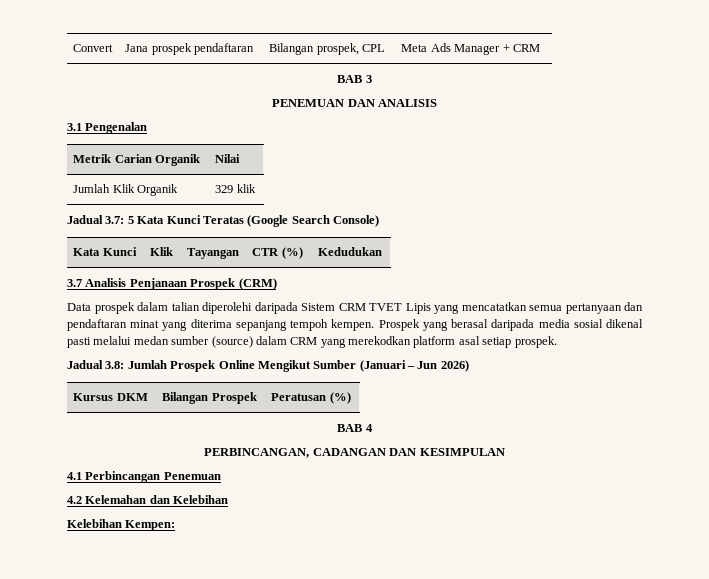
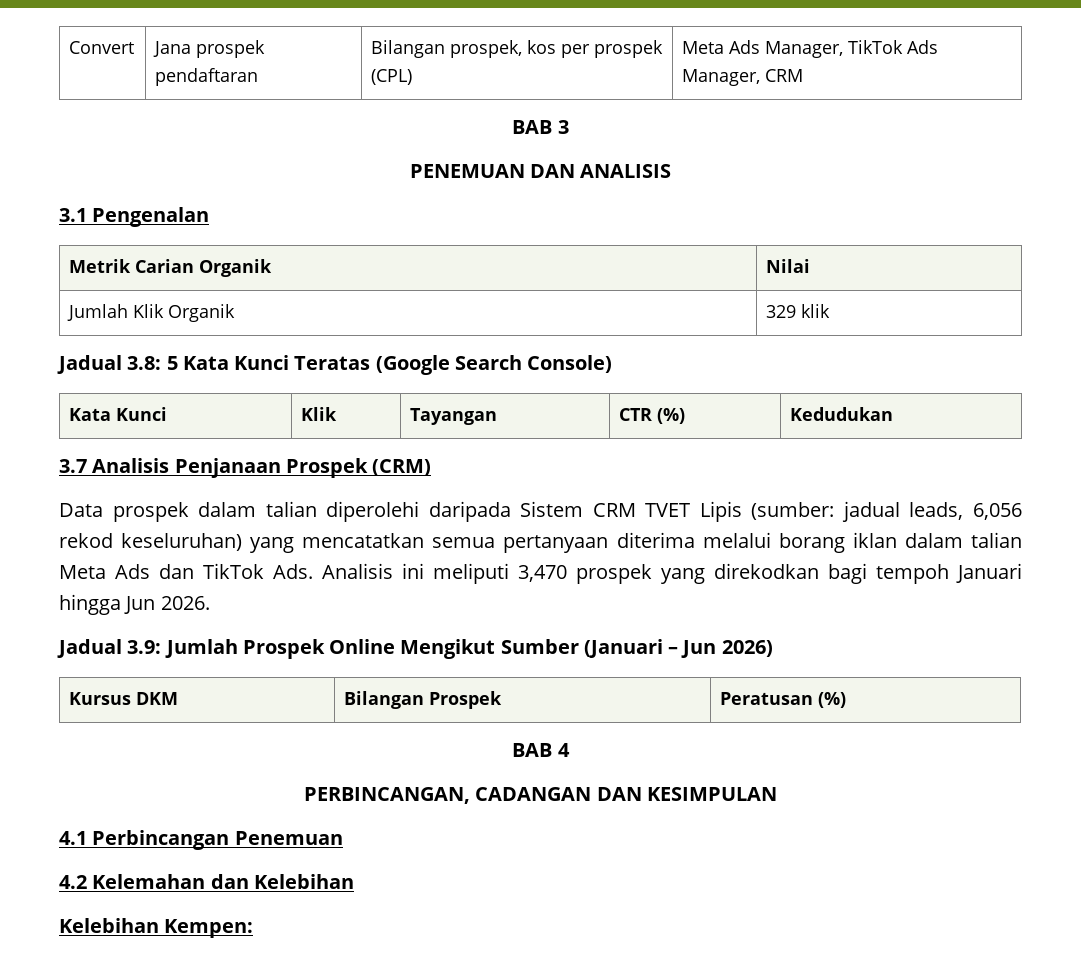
- Convert | Jana prospek pendaftaran | Bilangan prospek, CPL | Meta Ads Manager + CRM
+ Convert | Jana prospek pendaftaran | Bilangan prospek, kos per prospek (CPL) | Meta Ads Manager, TikTok Ads Manager, CRM
- Jadual 3.7: 5 Kata Kunci Teratas (Google Search Console)
+ Jadual 3.8: 5 Kata Kunci Teratas (Google Search Console)
- Data prospek dalam talian diperolehi daripada Sistem CRM TVET Lipis yang mencatatkan semua pertanyaan dan pendaftaran minat yang diterima sepanjang tempoh kempen. Prospek yang berasal daripada media sosial dikenal pasti melalui medan sumber (source) dalam CRM yang merekodkan platform asal setiap prospek.
- Jadual 3.8: Jumlah Prospek Online Mengikut Sumber (Januari – Jun 2026)
+ Data prospek dalam talian diperolehi daripada Sistem CRM TVET Lipis (sumber: jadual leads, 6,056 rekod keseluruhan) yang mencatatkan semua pertanyaan diterima melalui borang iklan dalam talian Meta Ads dan TikTok Ads. Analisis ini meliputi 3,470 prospek yang direkodkan bagi tempoh Januari hingga Jun 2026.
+ Jadual 3.9: Jumlah Prospek Online Mengikut Sumber (Januari – Jun 2026)

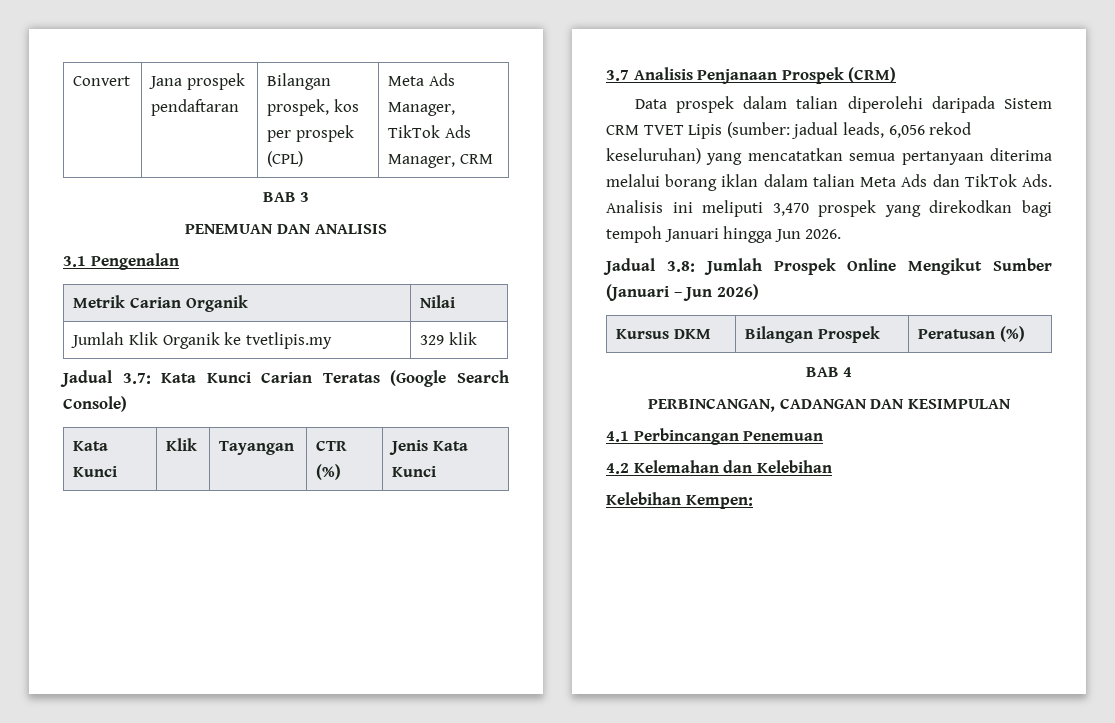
- Jumlah Klik Organik | 329 klik
+ Jumlah Klik Organik ke tvetlipis.my | 329 klik
- Jadual 3.8: 5 Kata Kunci Teratas (Google Search Console)
+ Jadual 3.7: Kata Kunci Carian Teratas (Google Search Console)
- Kata Kunci | Klik | Tayangan | CTR (%) | Kedudukan
+ Kata Kunci | Klik | Tayangan | CTR (%) | Jenis Kata Kunci
- Jadual 3.9: Jumlah Prospek Online Mengikut Sumber (Januari – Jun 2026)
+ Jadual 3.8: Jumlah Prospek Online Mengikut Sumber (Januari – Jun 2026)

